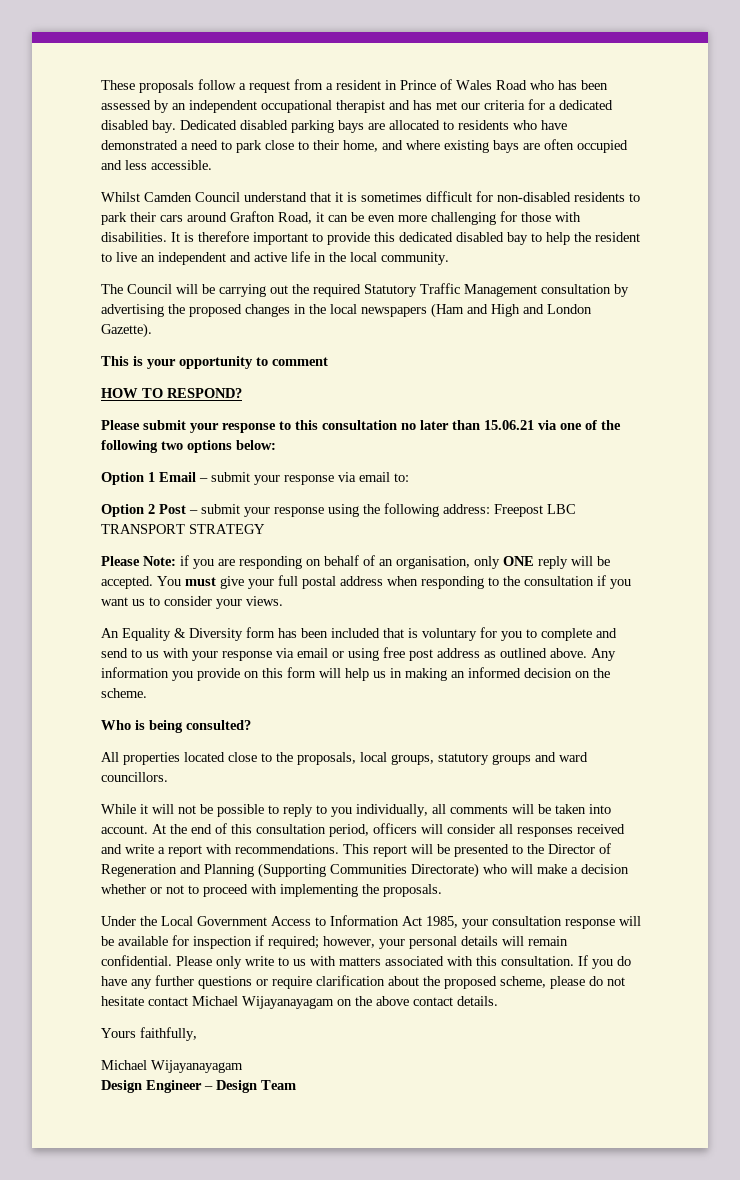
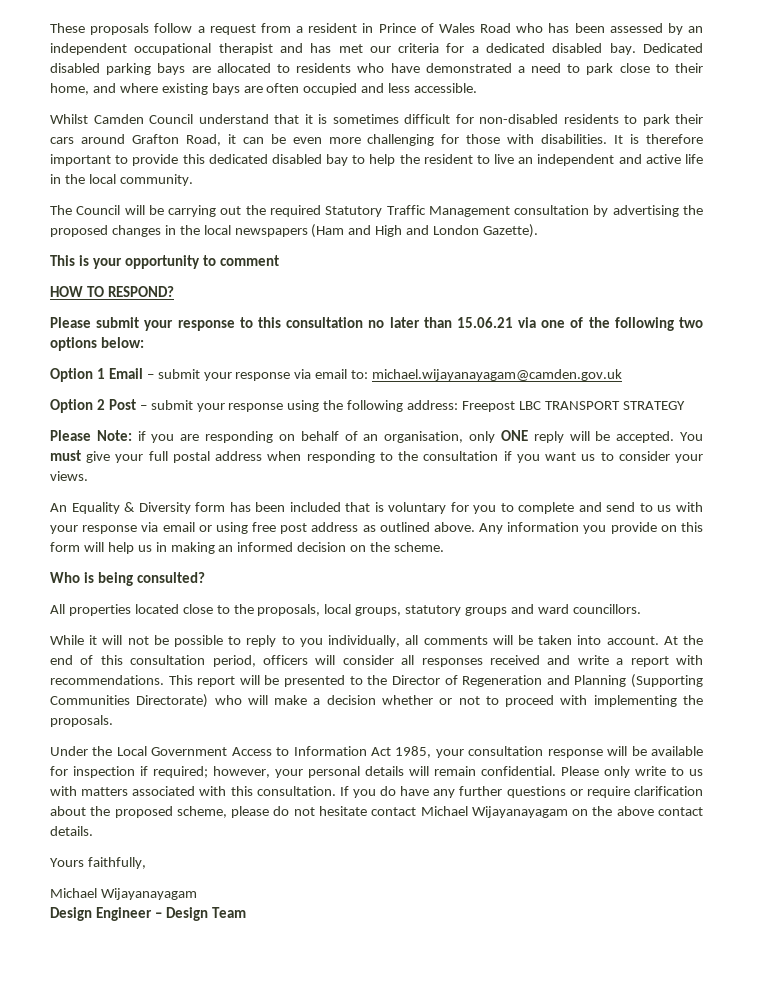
- Option 1 Email – submit your response via email to:
+ Option 1 Email – submit your response via email to: michael.wijayanayagam@camden.gov.uk

